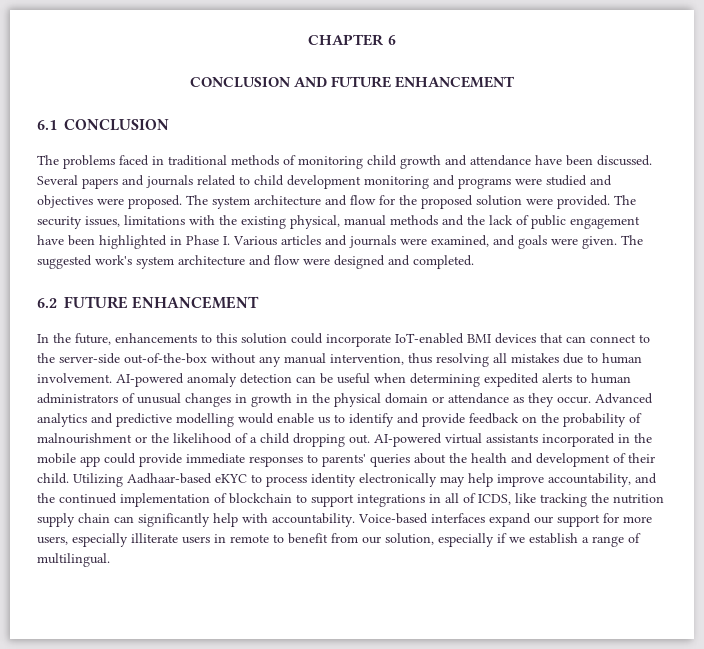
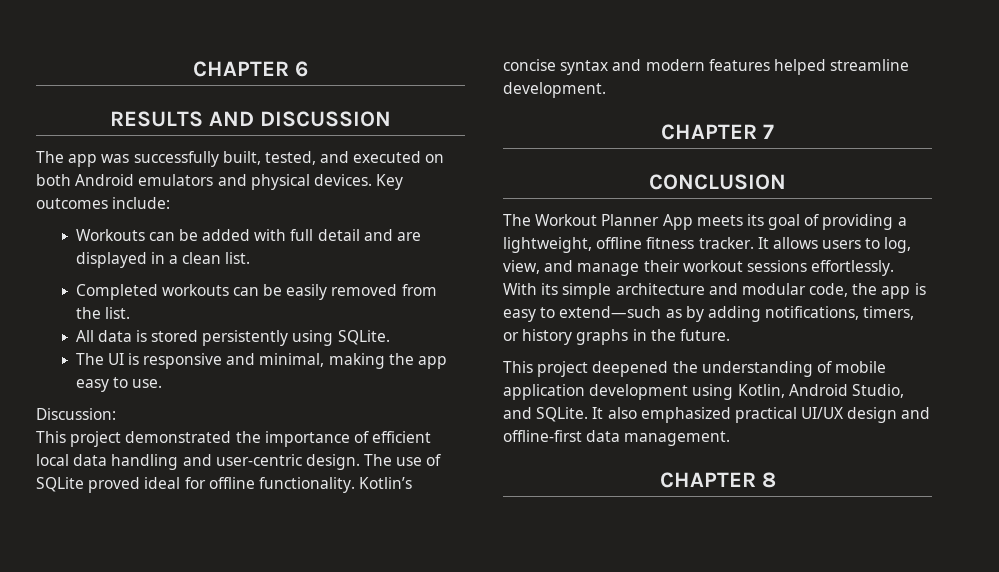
- CONCLUSION AND FUTURE ENHANCEMENT
- 6.1 CONCLUSION
- The problems faced in traditional methods of monitoring child growth and attendance have been discussed. Several papers and journals related to child development monitoring and programs were studied and objectives were proposed. The system architecture and flow for the proposed solution were provided. The security issues, limitations with the existing physical, manual methods and the lack of public engagement have been highlighted in Phase I. Various articles and journals were examined, and goals were given. The suggested work's system architecture and flow were designed and completed.
- 6.2 FUTURE ENHANCEMENT
- In the future, enhancements to this solution could incorporate IoT-enabled BMI devices that can connect to the server-side out-of-the-box without any manual intervention, thus resolving all mistakes due to human involvement. AI-powered anomaly detection can be useful when determining expedited alerts to human administrators of unusual changes in growth in the physical domain or attendance as they occur. Advanced analytics and predictive modelling would enable us to identify and provide feedback on the probability of malnourishment or the likelihood of a child dropping out. AI-powered virtual assistants incorporated in the mobile app could provide immediate responses to parents' queries about the health and development of their child. Utilizing Aadhaar-based eKYC to process identity electronically may help improve accountability, and the continued implementation of blockchain to support integrations in all of ICDS, like tracking the nutrition supply chain can significantly help with accountability. Voice-based interfaces expand our support for more users, especially illiterate users in remote to benefit from our solution, especially if we establish a range of multilingual.
+ RESULTS AND DISCUSSION
+ The app was successfully built, tested, and executed on both Android emulators and physical devices. Key outcomes include:
+ Workouts can be added with full detail and are displayed in a clean list.
+ Completed workouts can be easily removed from the list.
+ All data is stored persistently using SQLite.
+ The UI is responsive and minimal, making the app easy to use.
+ Discussion:
+ This project demonstrated the importance of efficient local data handling and user-centric design. The use of SQLite proved ideal for offline functionality. Kotlin’s concise syntax and modern features helped streamline development.
+ CHAPTER 7
+ CONCLUSION
+ The Workout Planner App meets its goal of providing a lightweight, offline fitness tracker. It allows users to log, view, and manage their workout sessions effortlessly. With its simple architecture and modular code, the app is easy to extend—such as by adding notifications, timers, or history graphs in the future.
+ This project deepened the understanding of mobile application development using Kotlin, Android Studio, and SQLite. It also emphasized practical UI/UX design and offline-first data management.
+ CHAPTER 8

